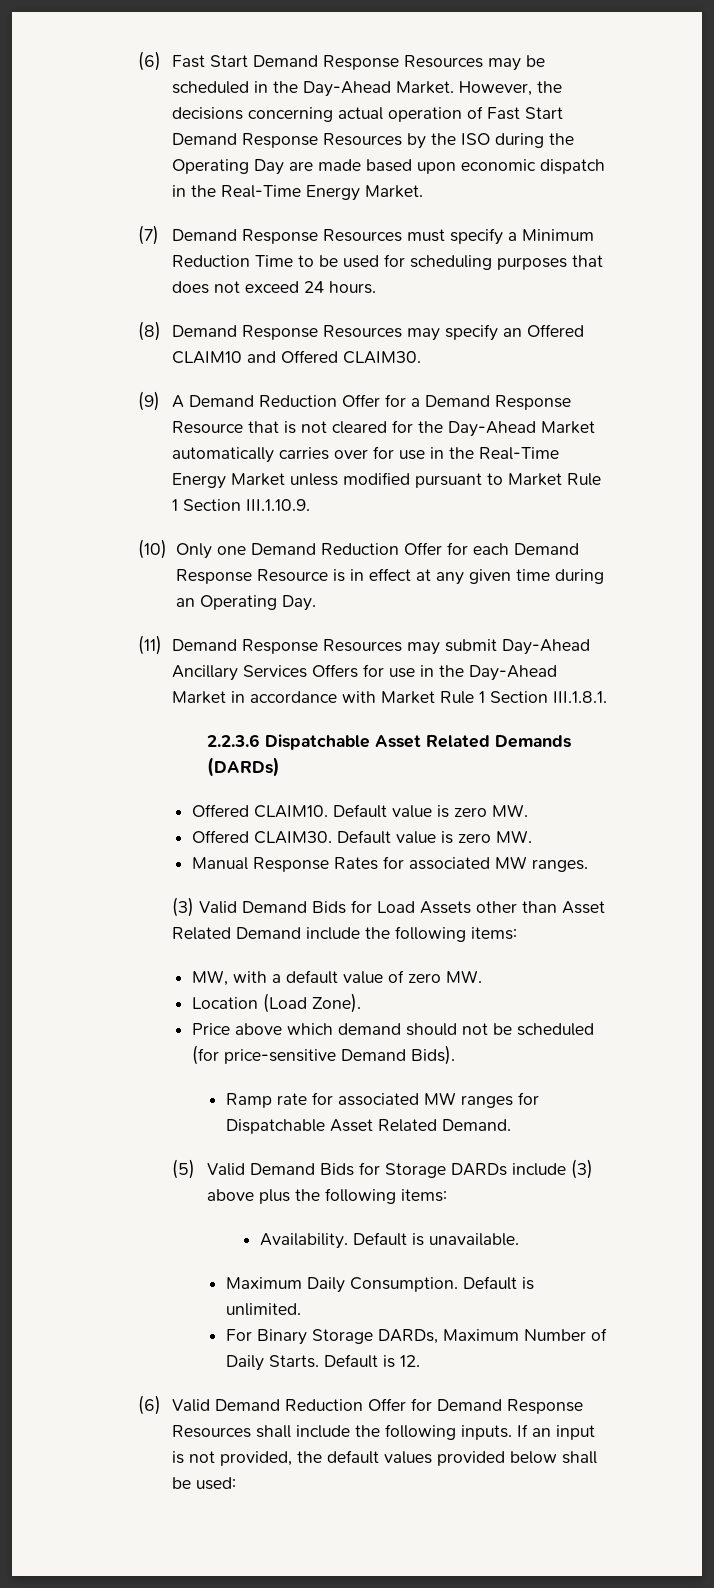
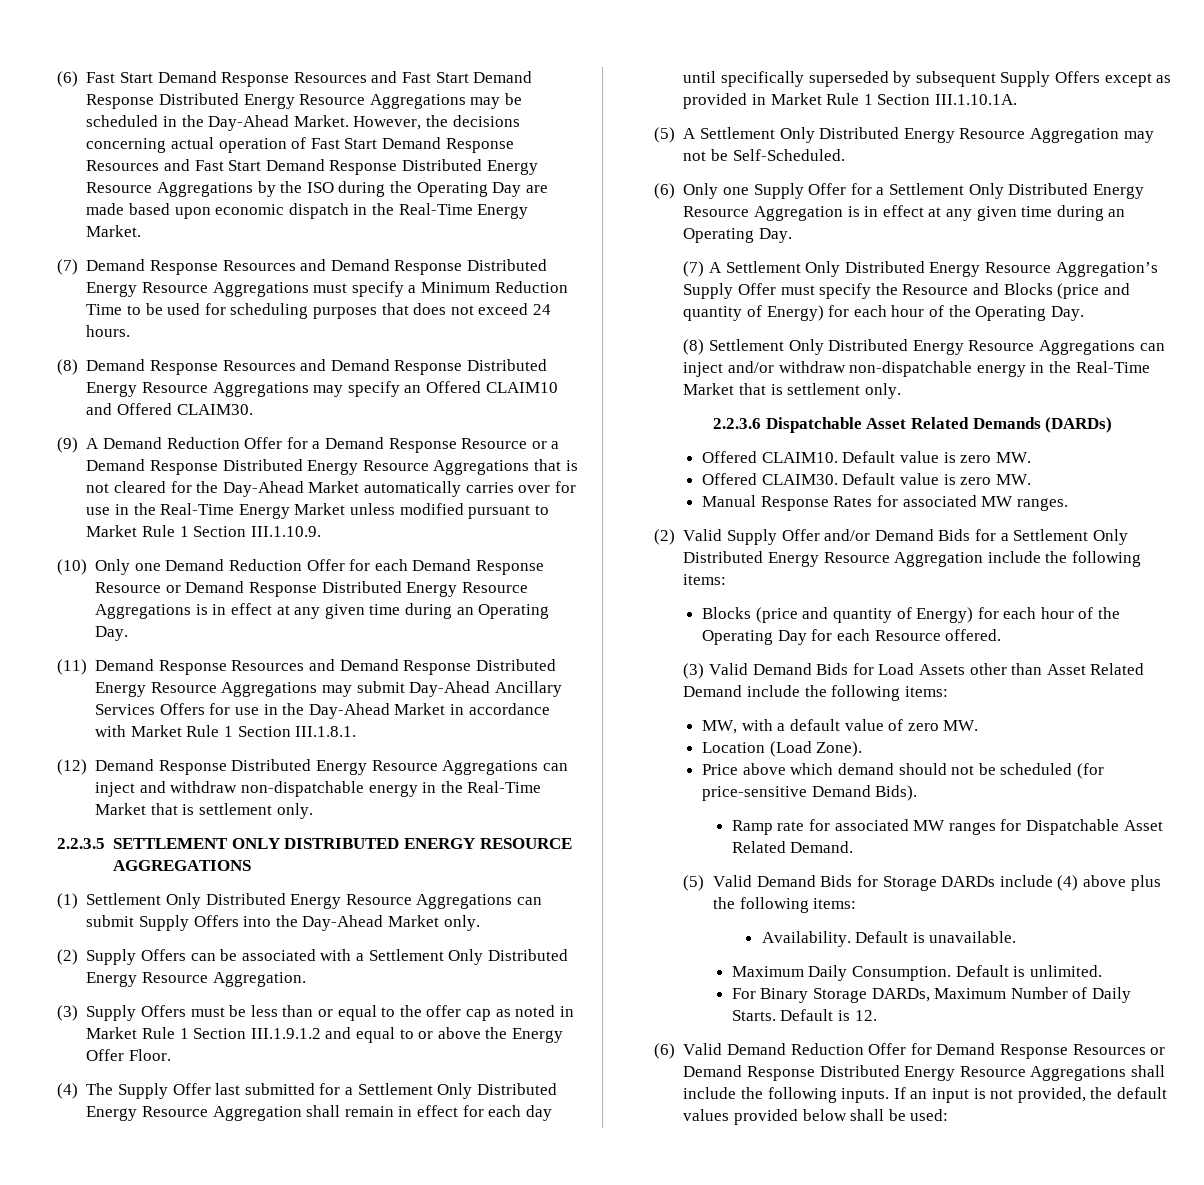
- (6) Fast Start Demand Response Resources may be scheduled in the Day-Ahead Market.
+ (6) Fast Start Demand Response Resources and Fast Start Demand Response Distributed Energy Resource Aggregations may be scheduled in the Day-Ahead Market.
- However, the decisions concerning actual operation of Fast Start Demand Response Resources by the ISO during the Operating Day are made based upon economic dispatch in the Real-Time Energy Market.
+ However, the decisions concerning actual operation of Fast Start Demand Response Resources and Fast Start Demand Response Distributed Energy Resource Aggregations by the ISO during the Operating Day are made based upon economic dispatch in the Real-Time Energy Market.
- (7) Demand Response Resources must specify a Minimum Reduction Time to be used for scheduling purposes that does not exceed 24 hours.
+ (7) Demand Response Resources and Demand Response Distributed Energy Resource Aggregations must specify a Minimum Reduction Time to be used for scheduling purposes that does not exceed 24 hours.
- (8) Demand Response Resources may specify an Offered CLAIM10 and Offered CLAIM30.
+ (8) Demand Response Resources and Demand Response Distributed Energy Resource Aggregations may specify an Offered CLAIM10 and Offered CLAIM30.
- (9) A Demand Reduction Offer for a Demand Response Resource that is not cleared for the Day-Ahead Market automatically carries over for use in the Real-Time Energy Market unless modified pursuant to Market Rule 1 Section III.1.10.9.
+ (9) A Demand Reduction Offer for a Demand Response Resource or a Demand Response Distributed Energy Resource Aggregations that is not cleared for the Day-Ahead Market automatically carries over for use in the Real-Time Energy Market unless modified pursuant to Market Rule 1 Section III.1.10.9.
- (10) Only one Demand Reduction Offer for each Demand Response Resource is in effect at any given time during an Operating Day.
+ (10) Only one Demand Reduction Offer for each Demand Response Resource or Demand Response Distributed Energy Resource Aggregations is in effect at any given time during an Operating Day.
- (11) Demand Response Resources may submit Day-Ahead Ancillary Services Offers for use in the Day-Ahead Market in accordance with Market Rule 1 Section III.1.8.1.
+ (11) Demand Response Resources and Demand Response Distributed Energy Resource Aggregations may submit Day-Ahead Ancillary Services Offers for use in the Day-Ahead Market in accordance with Market Rule 1 Section III.1.8.1.
+ (12) Demand Response Distributed Energy Resource Aggregations can inject and withdraw non-dispatchable energy in the Real-Time Market that is settlement only.
+ 2.2.3.5 SETTLEMENT ONLY DISTRIBUTED ENERGY RESOURCE AGGREGATIONS
+ (1) Settlement Only Distributed Energy Resource Aggregations can submit Supply Offers into the Day-Ahead Market only.
+ (2) Supply Offers can be associated with a Settlement Only Distributed Energy Resource Aggregation.
+ (3) Supply Offers must be less than or equal to the offer cap as noted in Market Rule 1 Section III.1.9.1.2 and equal to or above the Energy Offer Floor.
+ (4) The Supply Offer last submitted for a Settlement Only Distributed Energy Resource Aggregation shall remain in effect for each day until specifically superseded by subsequent Supply Offers except as provided in Market Rule 1 Section III.1.10.1A.
+ (5) A Settlement Only Distributed Energy Resource Aggregation may not be Self-Scheduled.
+ (6) Only one Supply Offer for a Settlement Only Distributed Energy Resource Aggregation is in effect at any given time during an Operating Day.
+ (7) A Settlement Only Distributed Energy Resource Aggregation’s Supply Offer must specify the Resource and Blocks (price and quantity of Energy) for each hour of the Operating Day.
+ (8) Settlement Only Distributed Energy Resource Aggregations can inject and/or withdraw non-dispatchable energy in the Real-Time Market that is settlement only.
+ (2) Valid Supply Offer and/or Demand Bids for a Settlement Only Distributed Energy Resource Aggregation include the following items:
+ Blocks (price and quantity of Energy) for each hour of the Operating Day for each Resource offered.
- (5) Valid Demand Bids for Storage DARDs include (3) above plus the following items:
+ (5) Valid Demand Bids for Storage DARDs include (4) above plus the following items:
- (6) Valid Demand Reduction Offer for Demand Response Resources shall include the following inputs.
+ (6) Valid Demand Reduction Offer for Demand Response Resources or Demand Response Distributed Energy Resource Aggregations shall include the following inputs.

